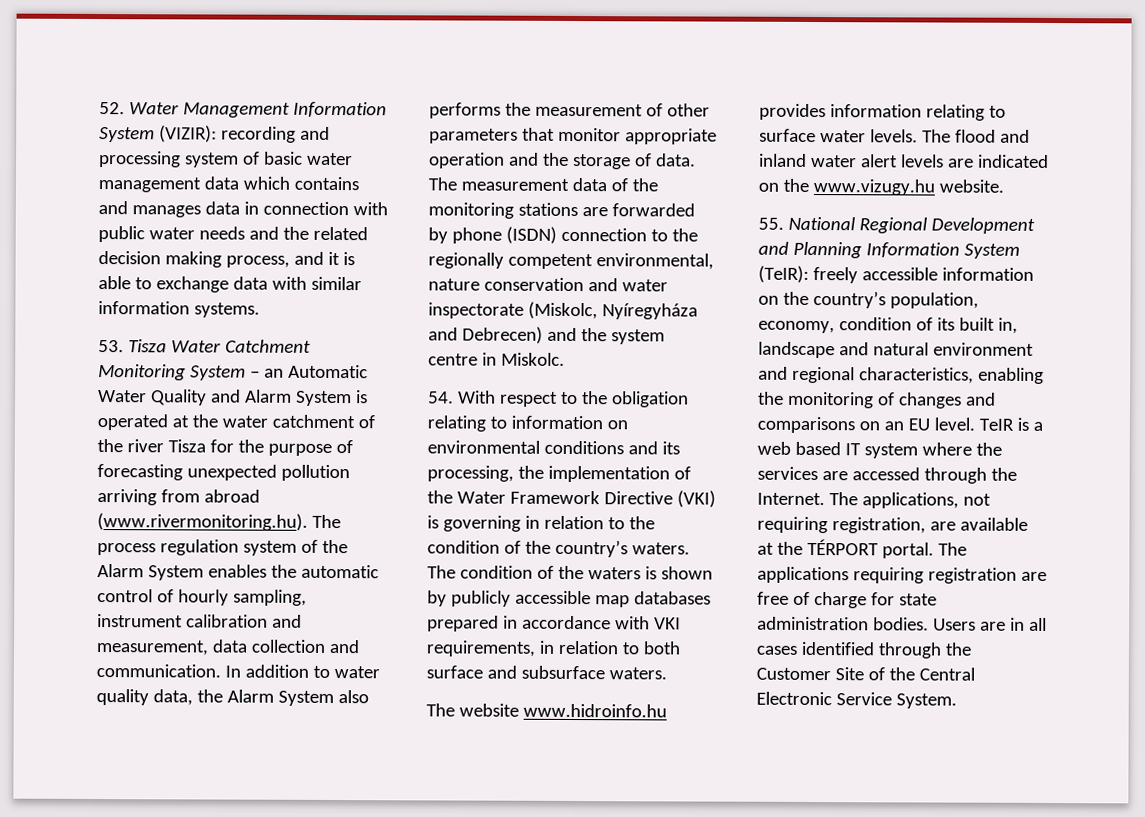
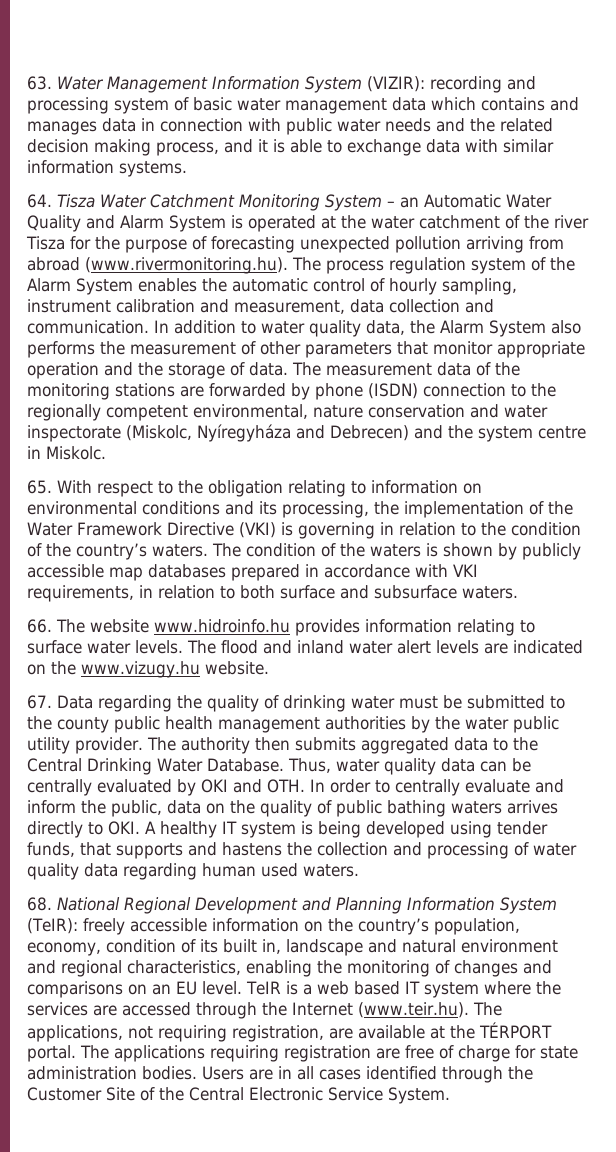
- 52. Water Management Information System (VIZIR): recording and processing system of basic water management data which contains and manages data in connection with public water needs and the related decision making process, and it is able to exchange data with similar information systems.
+ 63. Water Management Information System (VIZIR): recording and processing system of basic water management data which contains and manages data in connection with public water needs and the related decision making process, and it is able to exchange data with similar information systems.
- 53. Tisza Water Catchment Monitoring System – an Automatic Water Quality and Alarm System is operated at the water catchment of the river Tisza for the purpose of forecasting unexpected pollution arriving from abroad (www.rivermonitoring.hu). The process regulation system of the Alarm System enables the automatic control of hourly sampling, instrument calibration and measurement, data collection and communication.
+ 64. Tisza Water Catchment Monitoring System – an Automatic Water Quality and Alarm System is operated at the water catchment of the river Tisza for the purpose of forecasting unexpected pollution arriving from abroad (www.rivermonitoring.hu). The process regulation system of the Alarm System enables the automatic control of hourly sampling, instrument calibration and measurement, data collection and communication.
- 54. With respect to the obligation relating to information on environmental conditions and its processing, the implementation of the Water Framework Directive (VKI) is governing in relation to the condition of the country’s waters.
+ 65. With respect to the obligation relating to information on environmental conditions and its processing, the implementation of the Water Framework Directive (VKI) is governing in relation to the condition of the country’s waters.
- The website www.hidroinfo.hu provides information relating to surface water levels.
+ 66. The website www.hidroinfo.hu provides information relating to surface water levels.
- 55. National Regional Development and Planning Information System (TeIR): freely accessible information on the country’s population, economy, condition of its built in, landscape and natural environment and regional characteristics, enabling the monitoring of changes and comparisons on an EU level.
+ 67. Data regarding the quality of drinking water must be submitted to the county public health management authorities by the water public utility provider. The authority then submits aggregated data to the Central Drinking Water Database. Thus, water quality data can be centrally evaluated by OKI and OTH. In order to centrally evaluate and inform the public, data on the quality of public bathing waters arrives directly to OKI. A healthy IT system is being developed using tender funds, that supports and hastens the collection and processing of water quality data regarding human used waters.
+ 68. National Regional Development and Planning Information System (TeIR): freely accessible information on the country’s population, economy, condition of its built in, landscape and natural environment and regional characteristics, enabling the monitoring of changes and comparisons on an EU level.
- TeIR is a web based IT system where the services are accessed through the Internet. The applications, not requiring registration, are available at the TÉRPORT portal.
+ TeIR is a web based IT system where the services are accessed through the Internet (www.teir.hu). The applications, not requiring registration, are available at the TÉRPORT portal.

